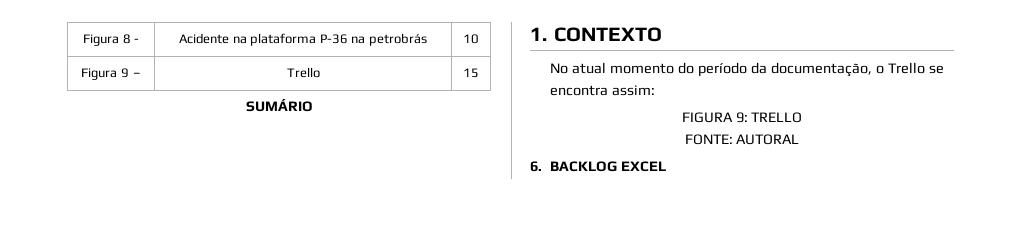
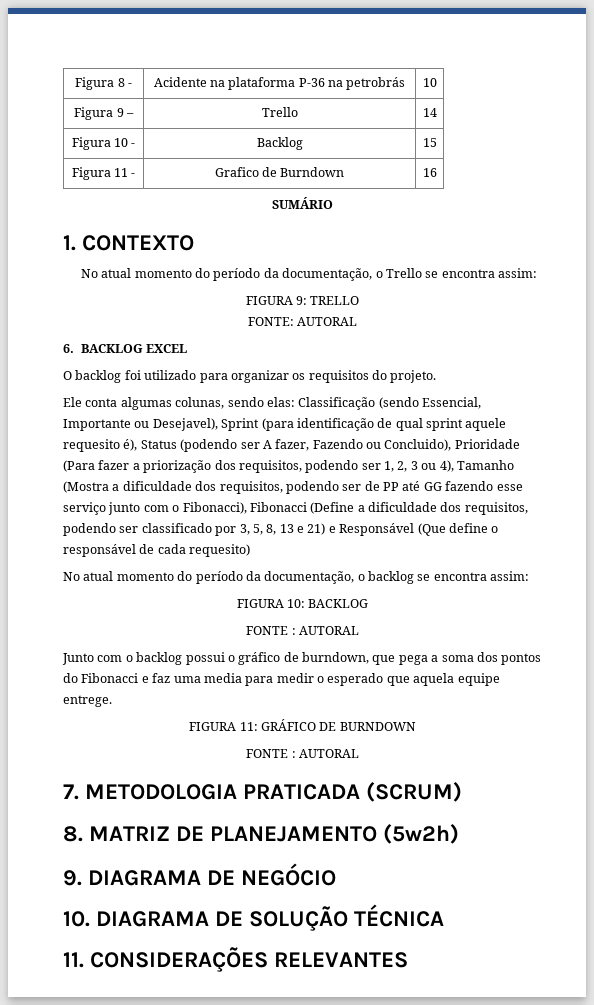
- Figura 9 – | Trello | 15
+ Figura 9 – | Trello | 14
+ Figura 10 - | Backlog | 15
+ Figura 11 - | Grafico de Burndown | 16
+ O backlog foi utilizado para organizar os requisitos do projeto.
+ Ele conta algumas colunas, sendo elas: Classificação (sendo Essencial, Importante ou Desejavel), Sprint (para identificação de qual sprint aquele requesito é), Status (podendo ser A fazer, Fazendo ou Concluido), Prioridade (Para fazer a priorização dos requisitos, podendo ser 1, 2, 3 ou 4), Tamanho (Mostra a dificuldade dos requisitos, podendo ser de PP até GG fazendo esse serviço junto com o Fibonacci), Fibonacci (Define a dificuldade dos requisitos, podendo ser classificado por 3, 5, 8, 13 e 21) e Responsável (Que define o responsável de cada requesito)
+ No atual momento do período da documentação, o backlog se encontra assim:
+ FIGURA 10: BACKLOG
+ FONTE : AUTORAL
+ Junto com o backlog possui o gráfico de burndown, que pega a soma dos pontos do Fibonacci e faz uma media para medir o esperado que aquela equipe entrege.
+ FIGURA 11: GRÁFICO DE BURNDOWN
+ FONTE : AUTORAL
+ 7. METODOLOGIA PRATICADA (SCRUM)
+ 8. MATRIZ DE PLANEJAMENTO (5w2h)
+ 9. DIAGRAMA DE NEGÓCIO
+ 10. DIAGRAMA DE SOLUÇÃO TÉCNICA
+ 11. CONSIDERAÇÕES RELEVANTES

